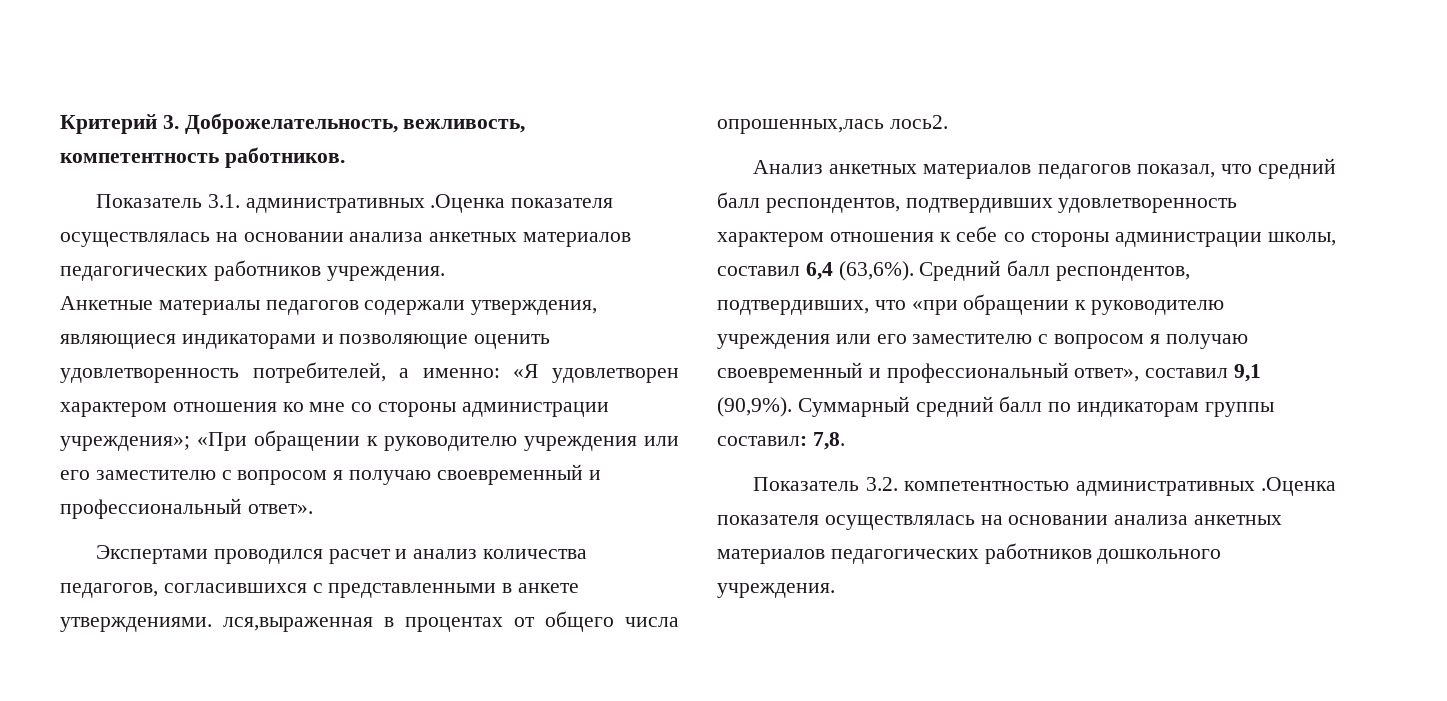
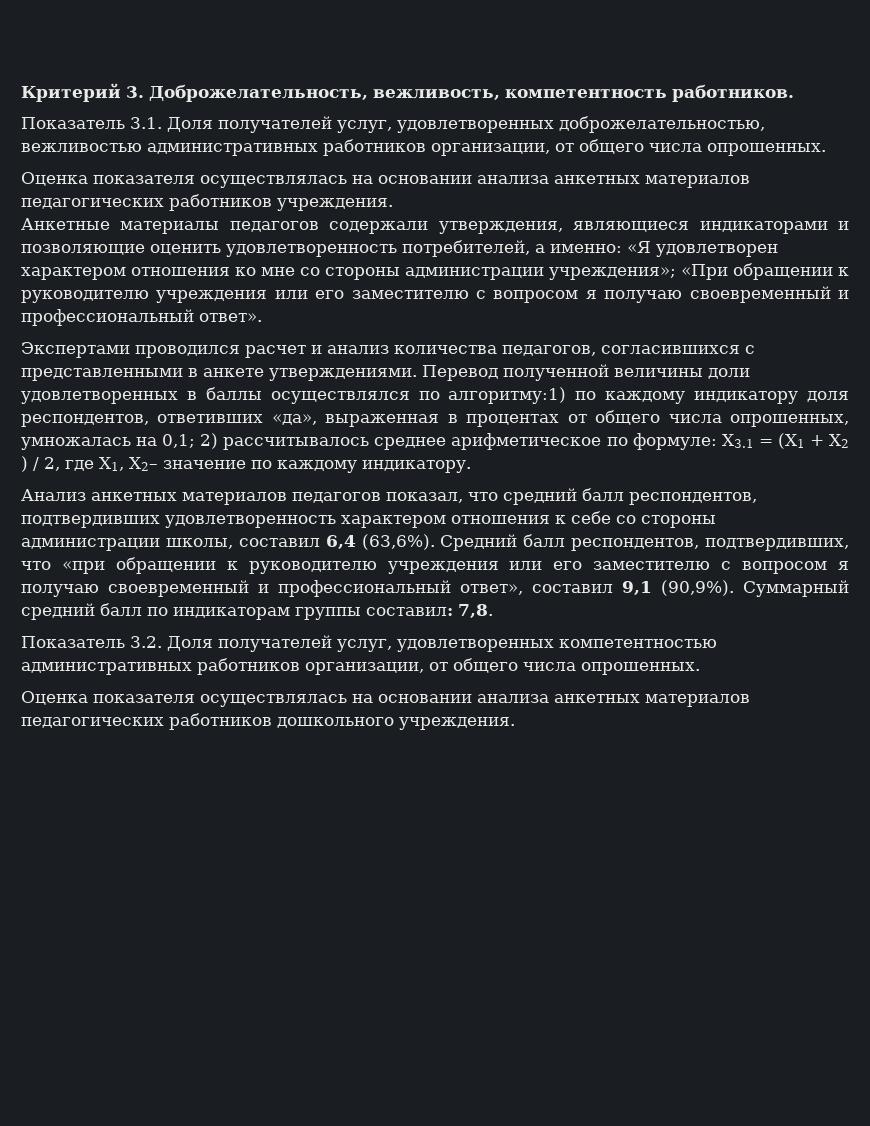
- Показатель 3.1. административных .Оценка показателя осуществлялась на основании анализа анкетных материалов педагогических работников учреждения.
+ Показатель 3.1. Доля получателей услуг, удовлетворенных доброжелательностью, вежливостью административных работников организации, от общего числа опрошенных.
+ Оценка показателя осуществлялась на основании анализа анкетных материалов педагогических работников учреждения.
- Экспертами проводился расчет и анализ количества педагогов, согласившихся с представленными в анкете утверждениями. лся,выраженная в процентах от общего числа опрошенных,лась лось2.
+ Экспертами проводился расчет и анализ количества педагогов, согласившихся с представленными в анкете утверждениями. Перевод полученной величины доли удовлетворенных в баллы осуществлялся по алгоритму:1) по каждому индикатору доля респондентов, ответивших «да», выраженная в процентах от общего числа опрошенных, умножалась на 0,1; 2) рассчитывалось среднее арифметическое по формуле: Х3.1 = (Х1 + Х2 ) / 2, где Х1, Х2– значение по каждому индикатору.
- Показатель 3.2. компетентностью административных .Оценка показателя осуществлялась на основании анализа анкетных материалов педагогических работников дошкольного учреждения.
+ Показатель 3.2. Доля получателей услуг, удовлетворенных компетентностью административных работников организации, от общего числа опрошенных.
+ Оценка показателя осуществлялась на основании анализа анкетных материалов педагогических работников дошкольного учреждения.

